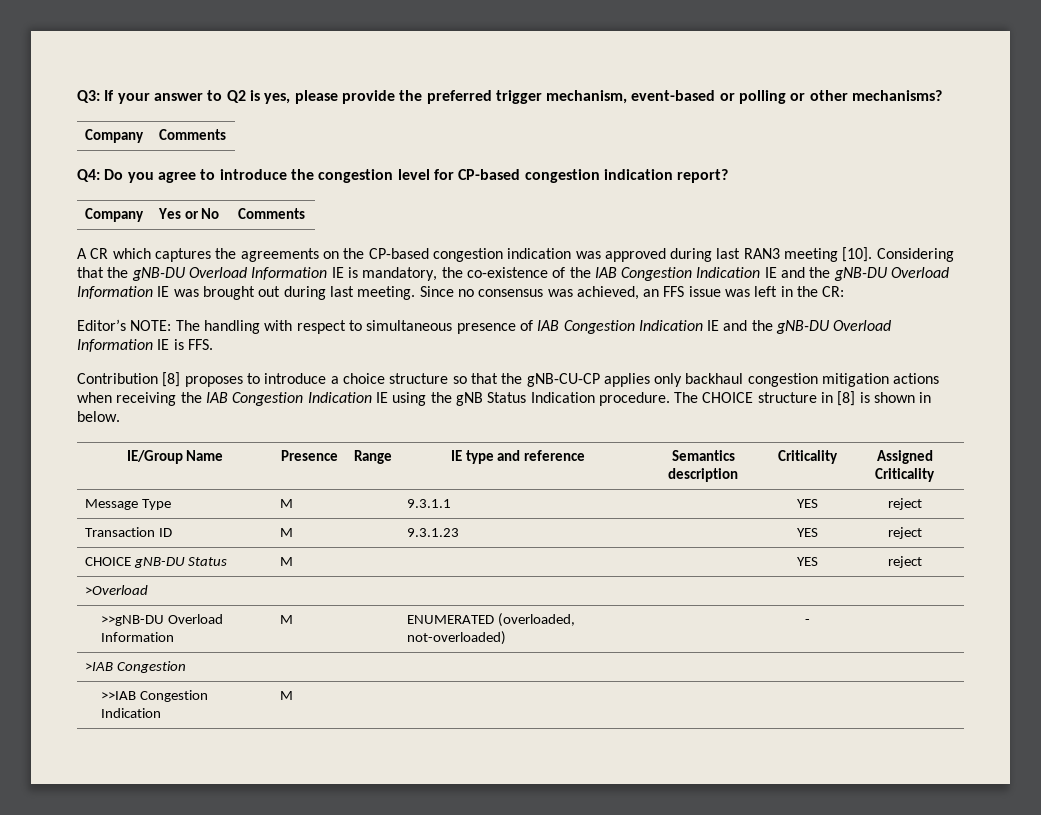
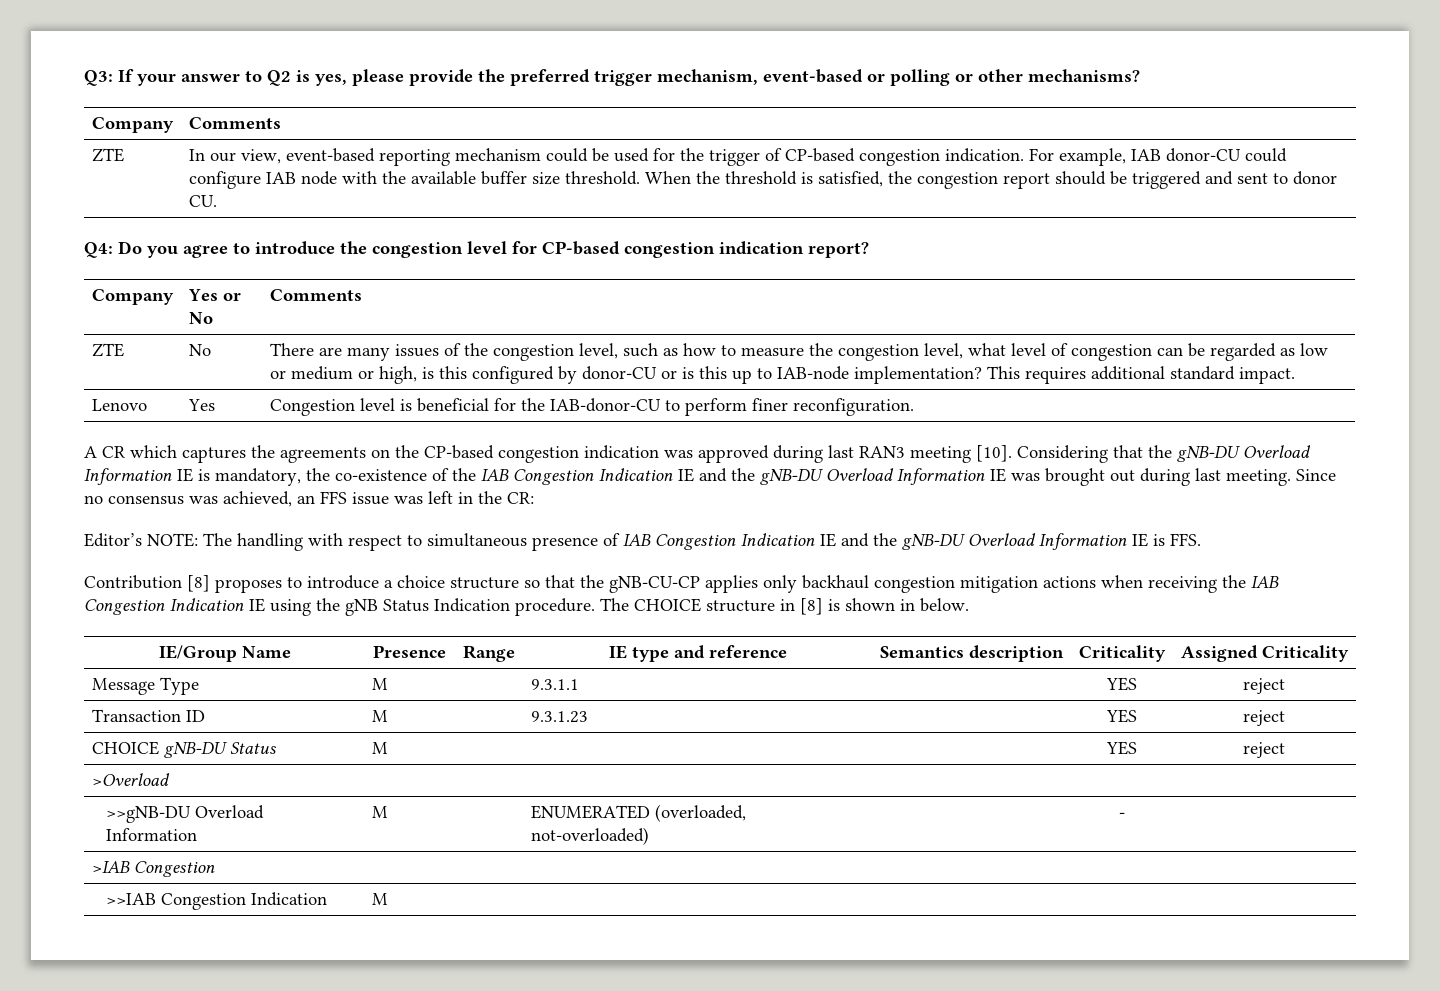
+ ZTE | In our view, event-based reporting mechanism could be used for the trigger of CP-based congestion indication. For example, IAB donor-CU could configure IAB node with the available buffer size threshold. When the threshold is satisfied, the congestion report should be triggered and sent to donor CU.
+ ZTE | No | There are many issues of the congestion level, such as how to measure the congestion level, what level of congestion can be regarded as low or medium or high, is this configured by donor-CU or is this up to IAB-node implementation? This requires additional standard impact.
+ Lenovo | Yes | Congestion level is beneficial for the IAB-donor-CU to perform finer reconfiguration.

